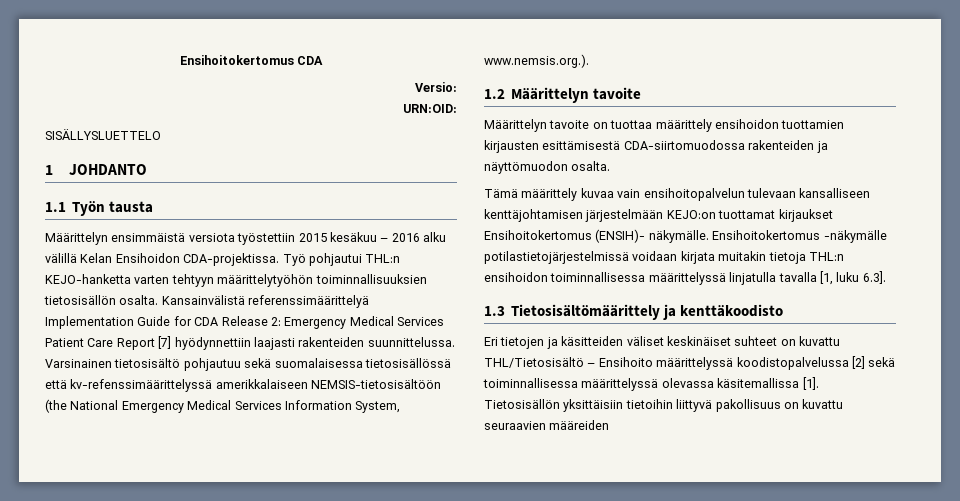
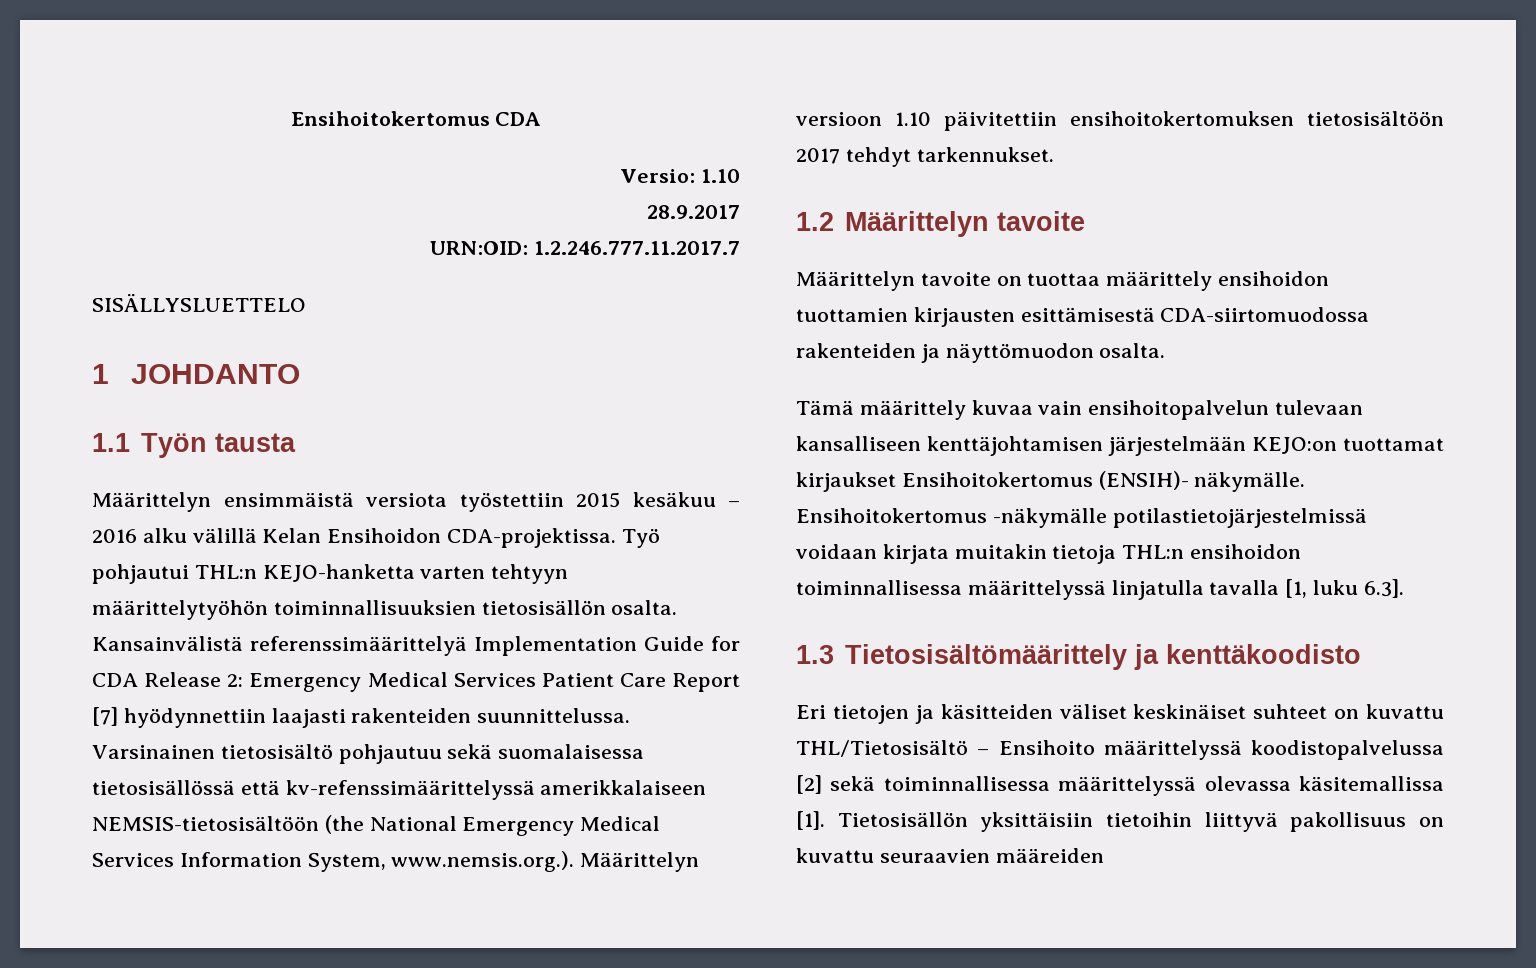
- Versio:
+ Versio: 1.10
+ 28.9.2017
- URN:OID:
+ URN:OID: 1.2.246.777.11.2017.7
- Varsinainen tietosisältö pohjautuu sekä suomalaisessa tietosisällössä että kv-refenssimäärittelyssä amerikkalaiseen NEMSIS-tietosisältöön (the National Emergency Medical Services Information System, www.nemsis.org.).
+ Varsinainen tietosisältö pohjautuu sekä suomalaisessa tietosisällössä että kv-refenssimäärittelyssä amerikkalaiseen NEMSIS-tietosisältöön (the National Emergency Medical Services Information System, www.nemsis.org.). Määrittelyn versioon 1.10 päivitettiin ensihoitokertomuksen tietosisältöön 2017 tehdyt tarkennukset.

